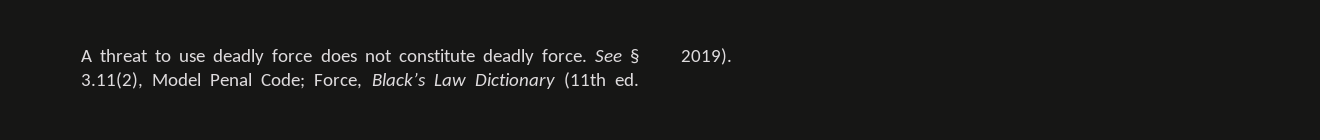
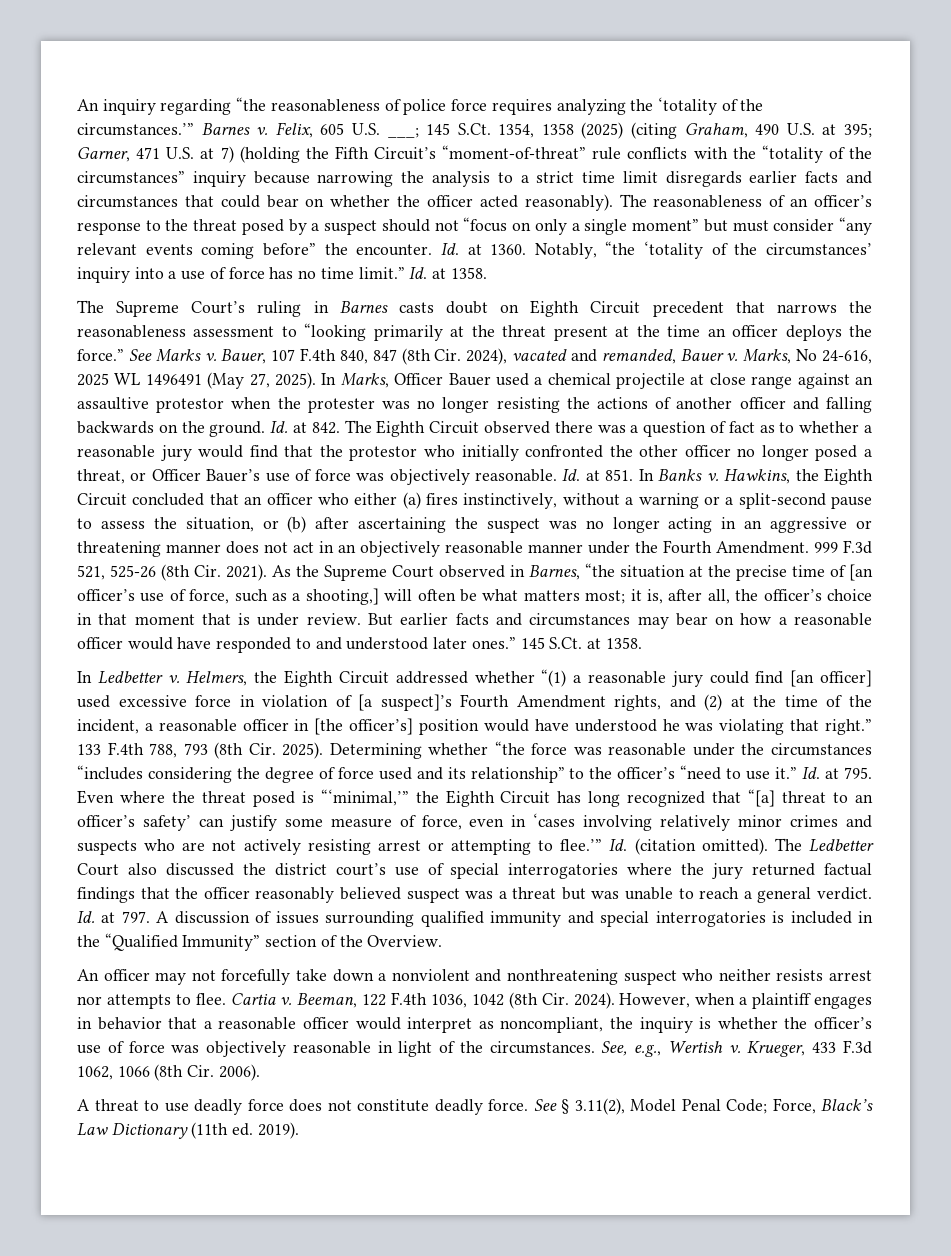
+ An inquiry regarding “the reasonableness of police force requires analyzing the ‘totality of the circumstances.’” Barnes v. Felix, 605 U.S. ___; 145 S.Ct. 1354, 1358 (2025) (citing Graham, 490 U.S. at 395; Garner, 471 U.S. at 7) (holding the Fifth Circuit’s “moment-of-threat” rule conflicts with the “totality of the circumstances” inquiry because narrowing the analysis to a strict time limit disregards earlier facts and circumstances that could bear on whether the officer acted reasonably). The reasonableness of an officer’s response to the threat posed by a suspect should not “focus on only a single moment” but must consider “any relevant events coming before” the encounter. Id. at 1360. Notably, “the ‘totality of the circumstances’ inquiry into a use of force has no time limit.” Id. at 1358.
+ The Supreme Court’s ruling in Barnes casts doubt on Eighth Circuit precedent that narrows the reasonableness assessment to “looking primarily at the threat present at the time an officer deploys the force.” See Marks v. Bauer, 107 F.4th 840, 847 (8th Cir. 2024), vacated and remanded, Bauer v. Marks, No 24-616, 2025 WL 1496491 (May 27, 2025). In Marks, Officer Bauer used a chemical projectile at close range against an assaultive protestor when the protester was no longer resisting the actions of another officer and falling backwards on the ground. Id. at 842. The Eighth Circuit observed there was a question of fact as to whether a reasonable jury would find that the protestor who initially confronted the other officer no longer posed a threat, or Officer Bauer’s use of force was objectively reasonable. Id. at 851. In Banks v. Hawkins, the Eighth Circuit concluded that an officer who either (a) fires instinctively, without a warning or a split-second pause to assess the situation, or (b) after ascertaining the suspect was no longer acting in an aggressive or threatening manner does not act in an objectively reasonable manner under the Fourth Amendment. 999 F.3d 521, 525-26 (8th Cir. 2021). As the Supreme Court observed in Barnes, “the situation at the precise time of [an officer’s use of force, such as a shooting,] will often be what matters most; it is, after all, the officer’s choice in that moment that is under review. But earlier facts and circumstances may bear on how a reasonable officer would have responded to and understood later ones.” 145 S.Ct. at 1358.
+ In Ledbetter v. Helmers, the Eighth Circuit addressed whether “(1) a reasonable jury could find [an officer] used excessive force in violation of [a suspect]’s Fourth Amendment rights, and (2) at the time of the incident, a reasonable officer in [the officer’s] position would have understood he was violating that right.” 133 F.4th 788, 793 (8th Cir. 2025). Determining whether “the force was reasonable under the circumstances “includes considering the degree of force used and its relationship” to the officer’s “need to use it.” Id. at 795. Even where the threat posed is “‘minimal,’” the Eighth Circuit has long recognized that “[a] threat to an officer’s safety’ can justify some measure of force, even in ‘cases involving relatively minor crimes and suspects who are not actively resisting arrest or attempting to flee.’” Id. (citation omitted). The Ledbetter Court also discussed the district court’s use of special interrogatories where the jury returned factual findings that the officer reasonably believed suspect was a threat but was unable to reach a general verdict. Id. at 797. A discussion of issues surrounding qualified immunity and special interrogatories is included in the “Qualified Immunity” section of the Overview.
+ An officer may not forcefully take down a nonviolent and nonthreatening suspect who neither resists arrest nor attempts to flee. Cartia v. Beeman, 122 F.4th 1036, 1042 (8th Cir. 2024). However, when a plaintiff engages in behavior that a reasonable officer would interpret as noncompliant, the inquiry is whether the officer’s use of force was objectively reasonable in light of the circumstances. See, e.g., Wertish v. Krueger, 433 F.3d 1062, 1066 (8th Cir. 2006).

